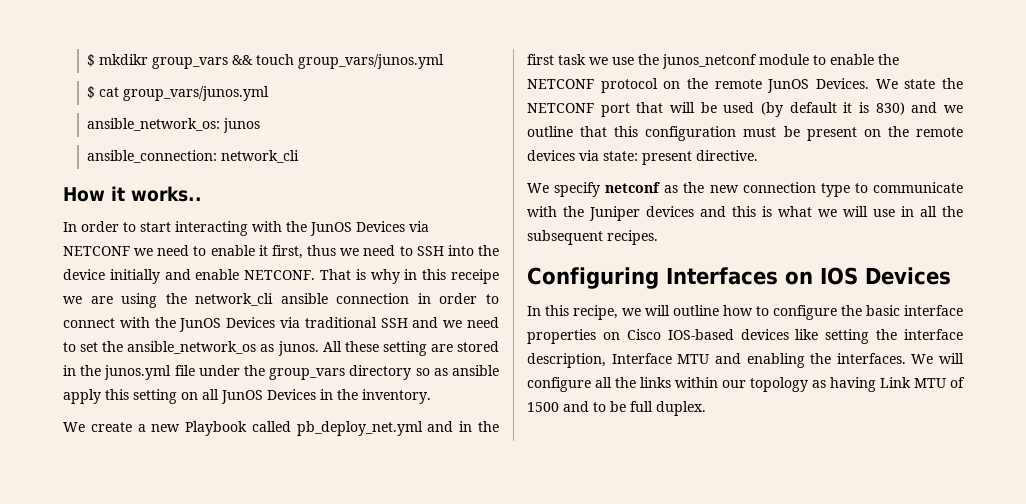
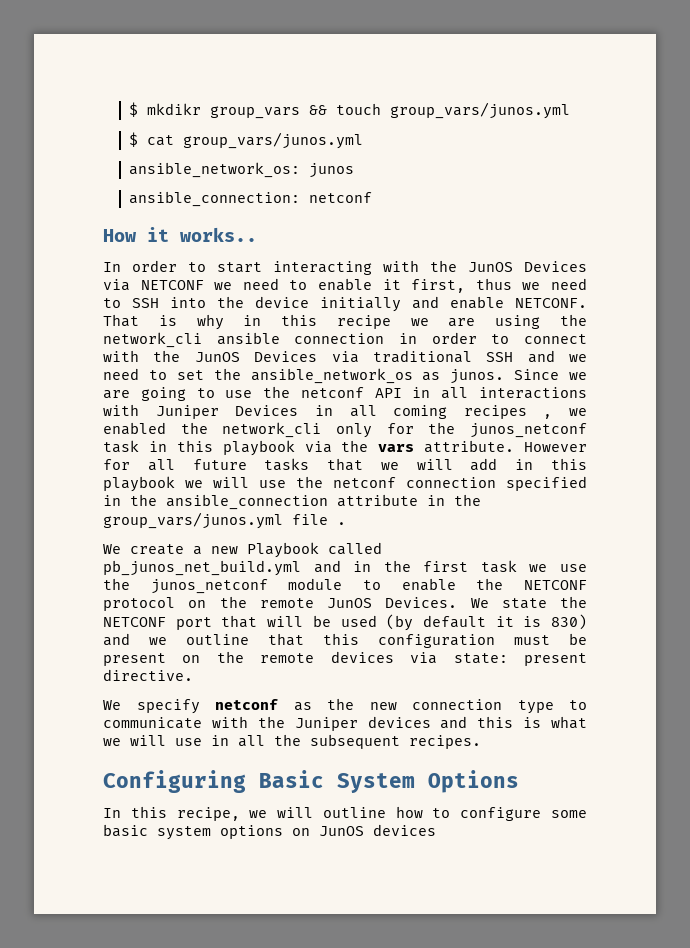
- ansible_connection: network_cli
+ ansible_connection: netconf
- That is why in this receipe we are using the network_cli ansible connection in order to connect with the JunOS Devices via traditional SSH and we need to set the ansible_network_os as junos.
+ That is why in this recipe we are using the network_cli ansible connection in order to connect with the JunOS Devices via traditional SSH and we need to set the ansible_network_os as junos.
- All these setting are stored in the junos.yml file under the group_vars directory so as ansible apply this setting on all JunOS Devices in the inventory.
+ Since we are going to use the netconf API in all interactions with Juniper Devices in all coming recipes , we enabled the network_cli only for the junos_netconf task in this playbook via the vars attribute. However for all future tasks that we will add in this playbook we will use the netconf connection specified in the ansible_connection attribute in the group_vars/junos.yml file .
- We create a new Playbook called pb_deploy_net.yml and in the first task we use the junos_netconf module to enable the NETCONF protocol on the remote JunOS Devices.
+ We create a new Playbook called pb_junos_net_build.yml and in the first task we use the junos_netconf module to enable the NETCONF protocol on the remote JunOS Devices.
- Configuring Interfaces on IOS Devices
+ Configuring Basic System Options
- In this recipe, we will outline how to configure the basic interface properties on Cisco IOS-based devices like setting the interface description, Interface MTU and enabling the interfaces. We will configure all the links within our topology as having Link MTU of 1500 and to be full duplex.
+ In this recipe, we will outline how to configure some basic system options on JunOS devices

